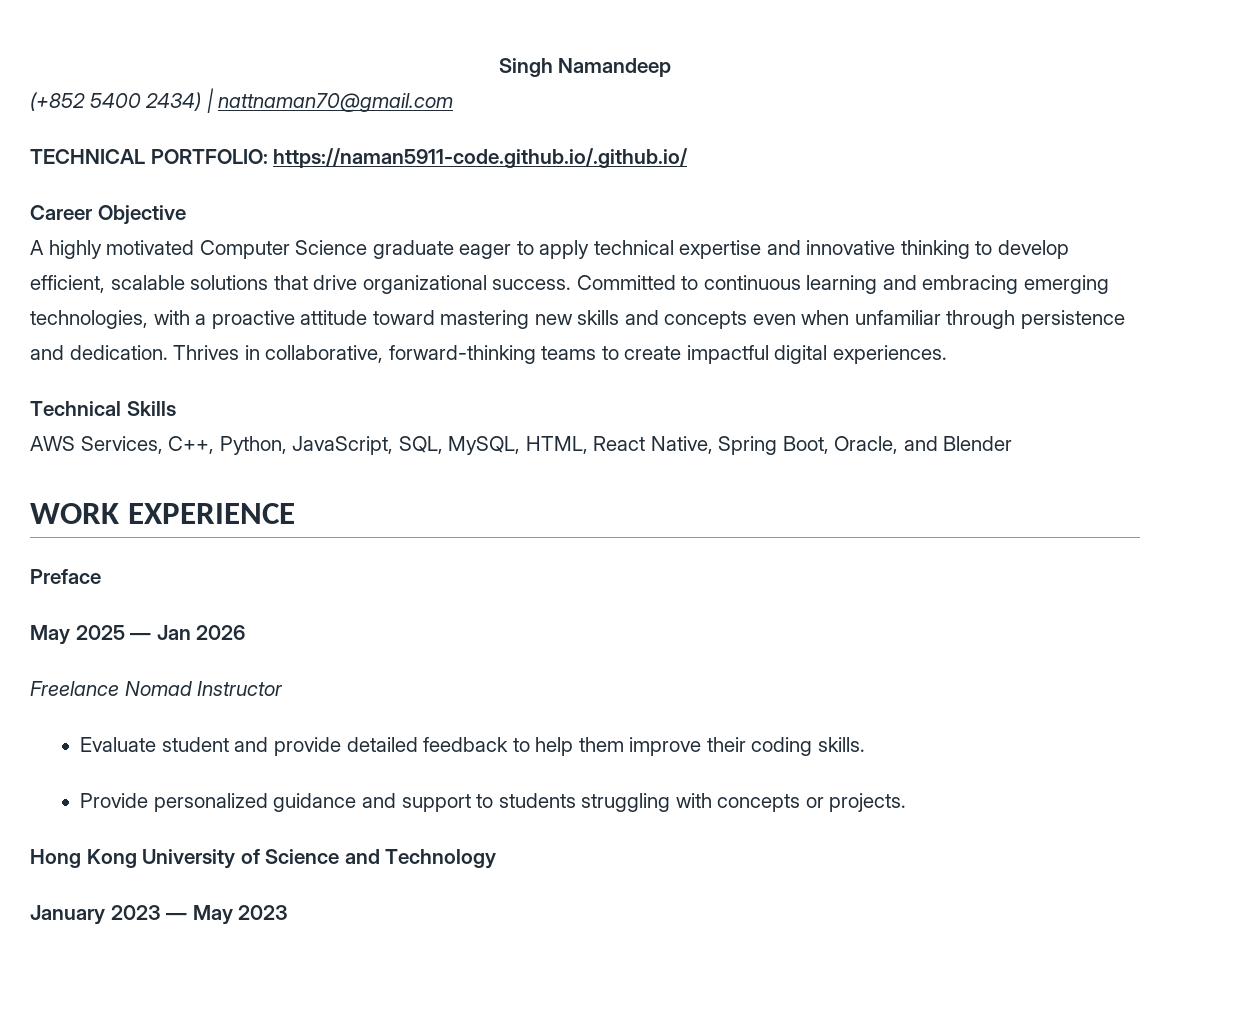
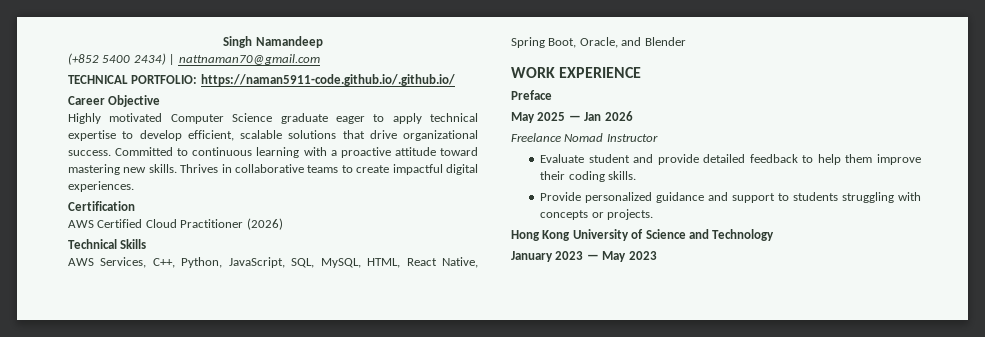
- A highly motivated Computer Science graduate eager to apply technical expertise and innovative thinking to develop efficient, scalable solutions that drive organizational success.
+ Highly motivated Computer Science graduate eager to apply technical expertise to develop efficient, scalable solutions that drive organizational success.
- Committed to continuous learning and embracing emerging technologies, with a proactive attitude toward mastering new skills and concepts even when unfamiliar through persistence and dedication. Thrives in collaborative, forward-thinking teams to create impactful digital experiences.
+ Committed to continuous learning with a proactive attitude toward mastering new skills. Thrives in collaborative teams to create impactful digital experiences.
+ Certification
+ AWS Certified Cloud Practitioner (2026)

